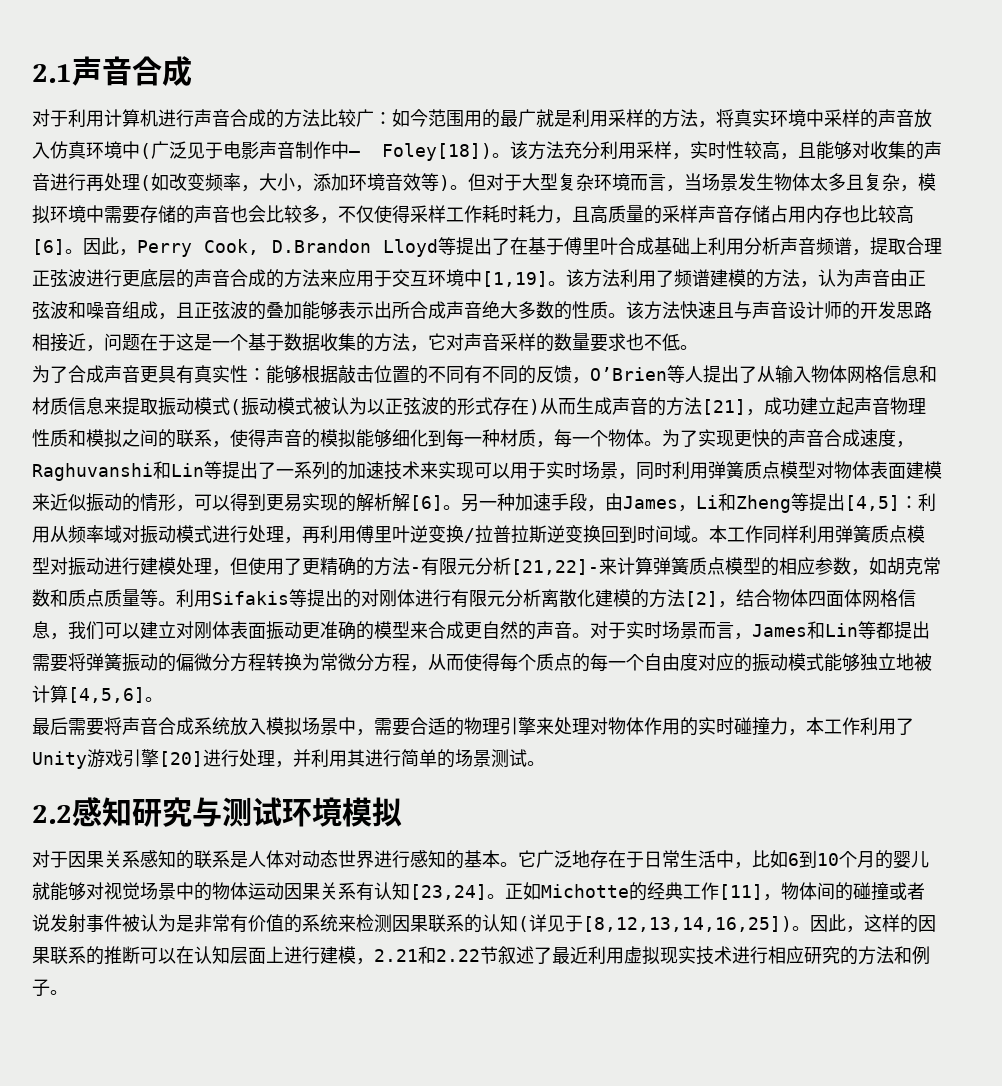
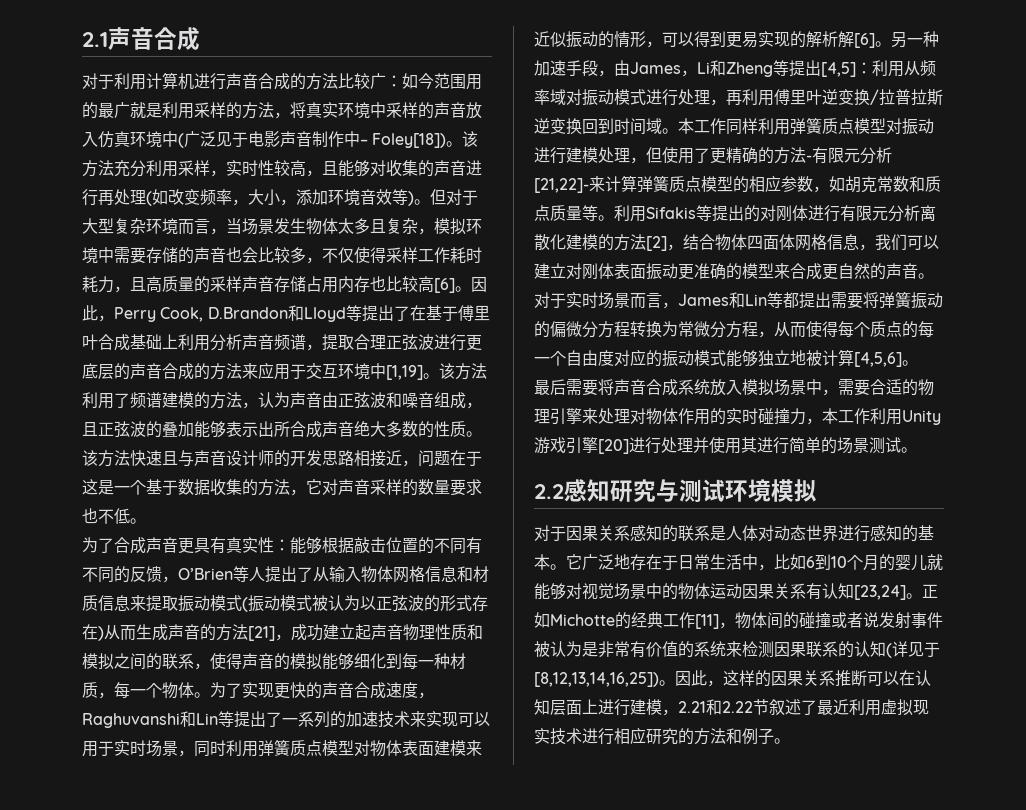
- 因此，Perry Cook, D.Brandon Lloyd等提出了在基于傅里叶合成基础上利用分析声音频谱，提取合理正弦波进行更底层的声音合成的方法来应用于交互环境中[1,19]。
+ 因此，Perry Cook, D.Brandon和Lloyd等提出了在基于傅里叶合成基础上利用分析声音频谱，提取合理正弦波进行更底层的声音合成的方法来应用于交互环境中[1,19]。
- 最后需要将声音合成系统放入模拟场景中，需要合适的物理引擎来处理对物体作用的实时碰撞力，本工作利用了Unity游戏引擎[20]进行处理，并利用其进行简单的场景测试。
+ 最后需要将声音合成系统放入模拟场景中，需要合适的物理引擎来处理对物体作用的实时碰撞力，本工作利用Unity游戏引擎[20]进行处理并使用其进行简单的场景测试。
- 因此，这样的因果联系的推断可以在认知层面上进行建模，2.21和2.22节叙述了最近利用虚拟现实技术进行相应研究的方法和例子。
+ 因此，这样的因果关系推断可以在认知层面上进行建模，2.21和2.22节叙述了最近利用虚拟现实技术进行相应研究的方法和例子。

